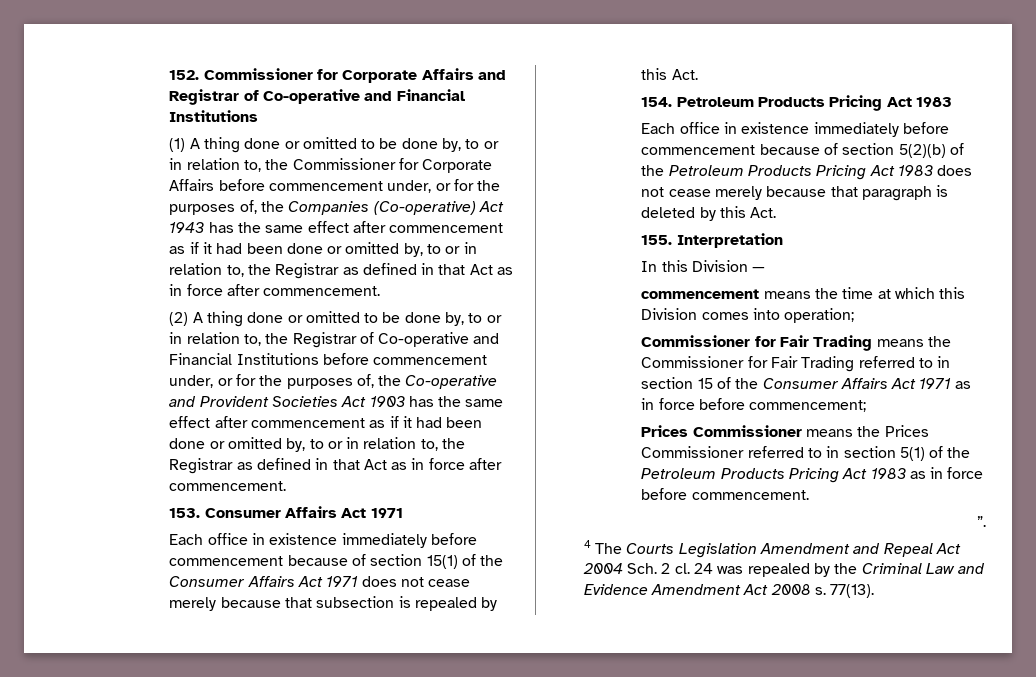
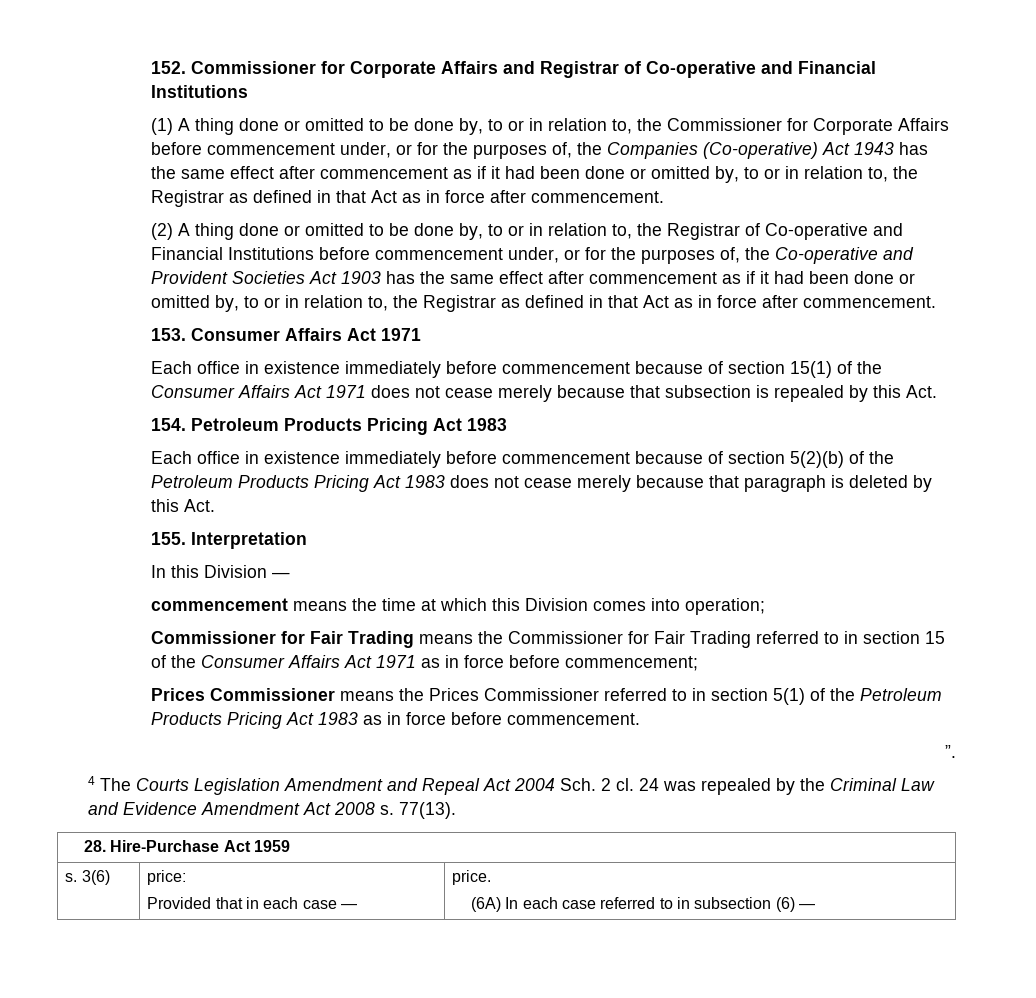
+ 28. Hire-Purchase Act 1959
+ s. 3(6) | price:
+ Provided that in each case — | price.
+ (6A) In each case referred to in subsection (6) —

